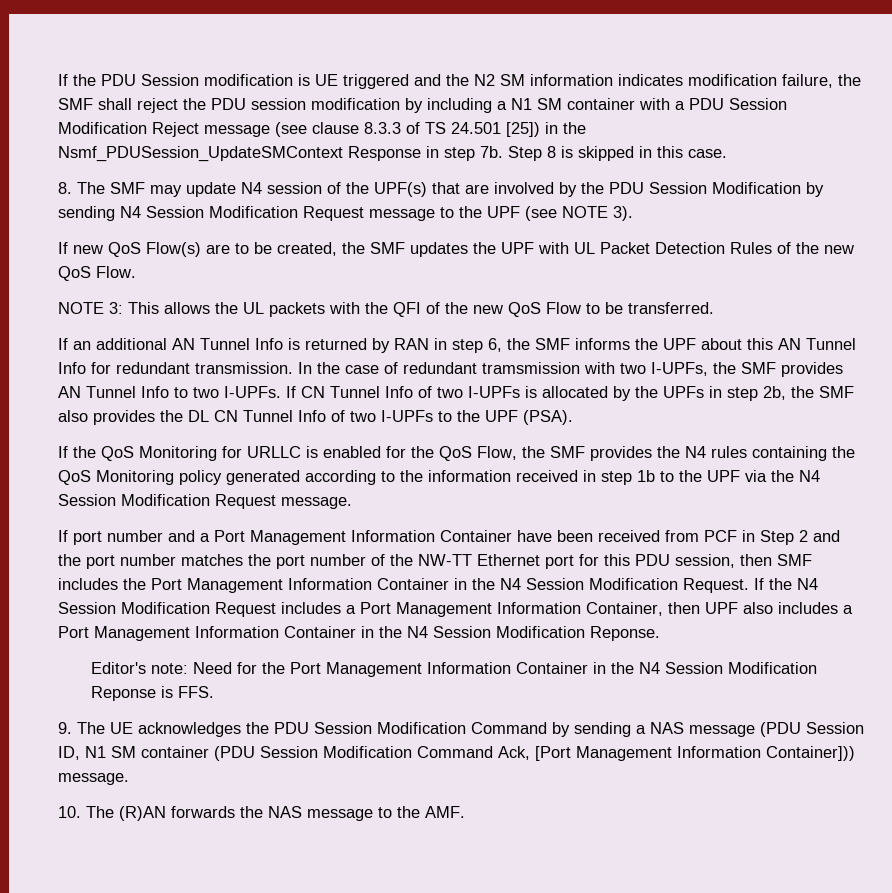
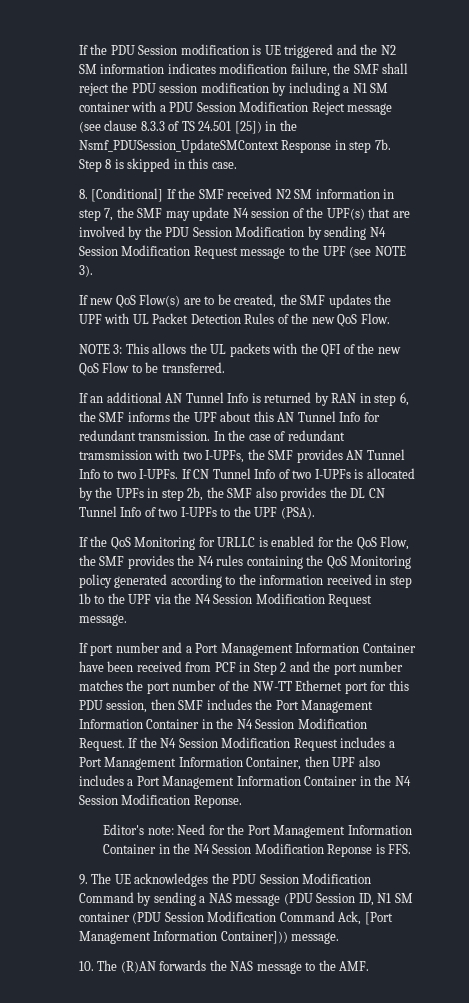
- 8. The SMF may update N4 session of the UPF(s) that are involved by the PDU Session Modification by sending N4 Session Modification Request message to the UPF (see NOTE 3).
+ 8. [Conditional] If the SMF received N2 SM information in step 7, the SMF may update N4 session of the UPF(s) that are involved by the PDU Session Modification by sending N4 Session Modification Request message to the UPF (see NOTE 3).

